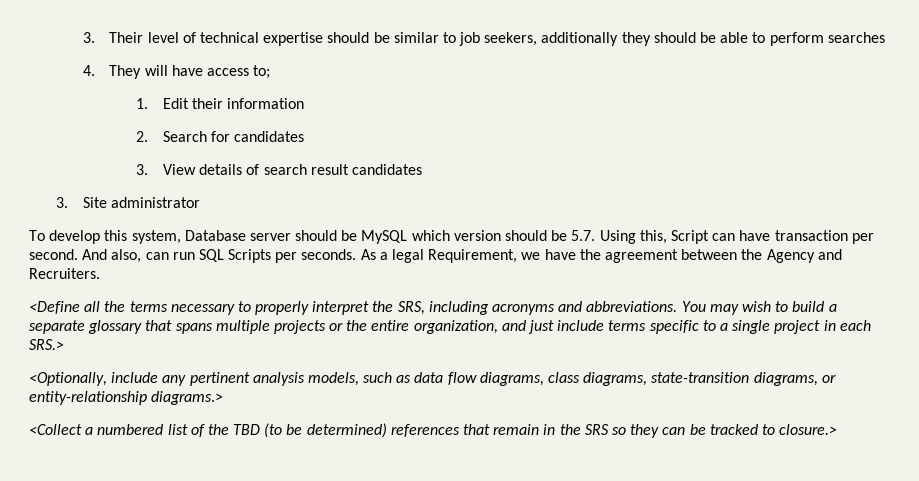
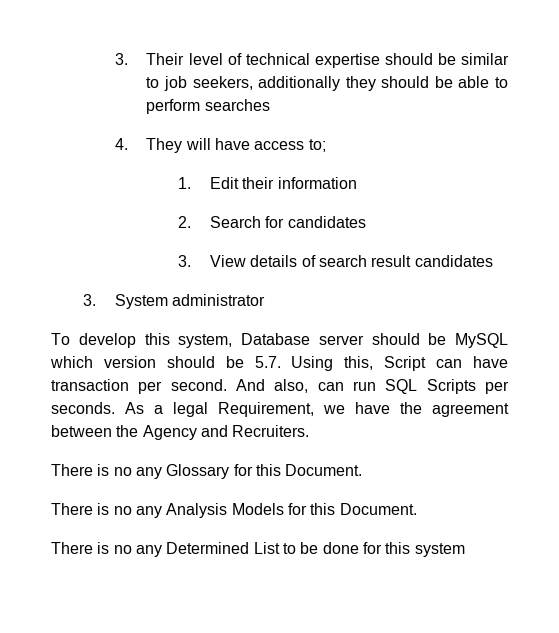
- 3. Site administrator
+ 3. System administrator
- <Define all the terms necessary to properly interpret the SRS, including acronyms and abbreviations. You may wish to build a separate glossary that spans multiple projects or the entire organization, and just include terms specific to a single project in each SRS.>
- <Optionally, include any pertinent analysis models, such as data flow diagrams, class diagrams, state-transition diagrams, or entity-relationship diagrams.>
- <Collect a numbered list of the TBD (to be determined) references that remain in the SRS so they can be tracked to closure.>
+ There is no any Glossary for this Document.
+ There is no any Analysis Models for this Document.
+ There is no any Determined List to be done for this system

